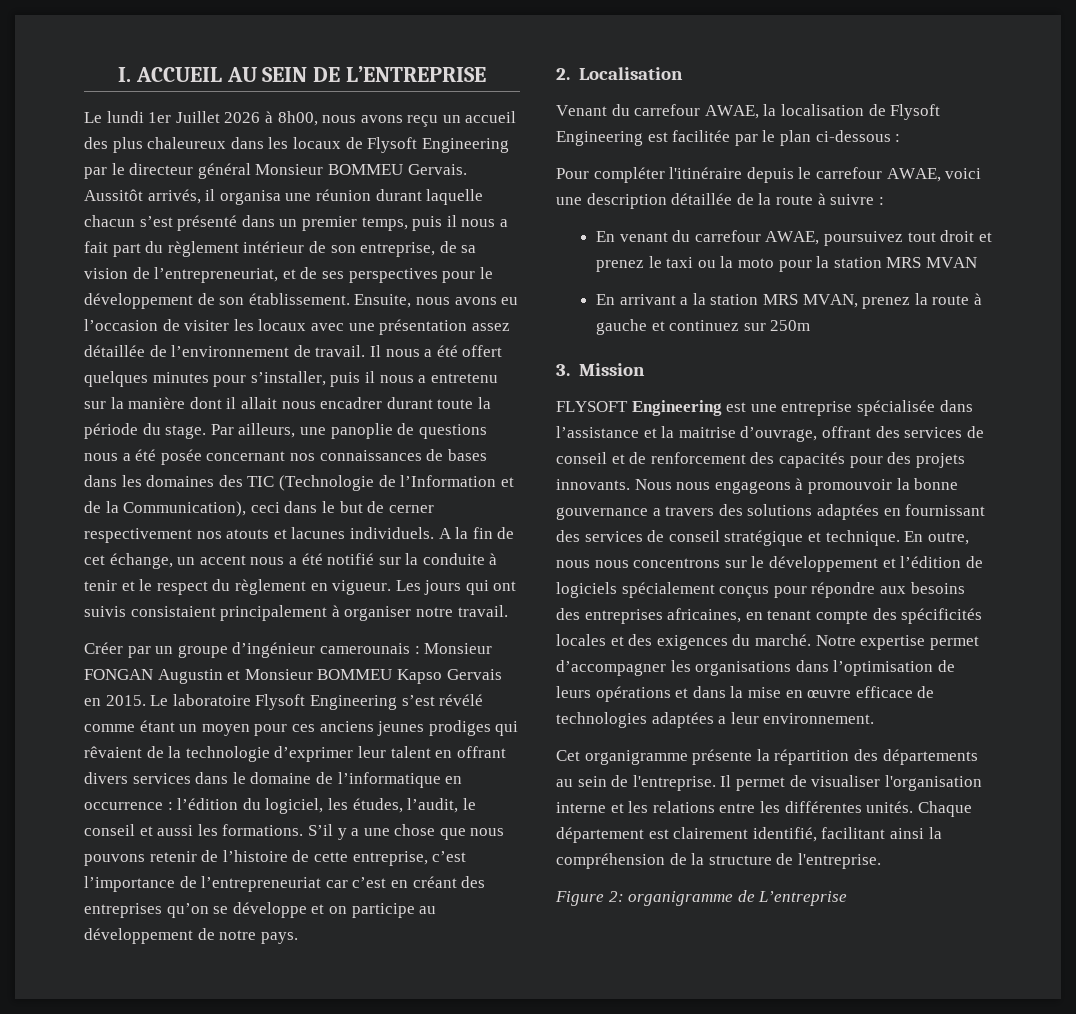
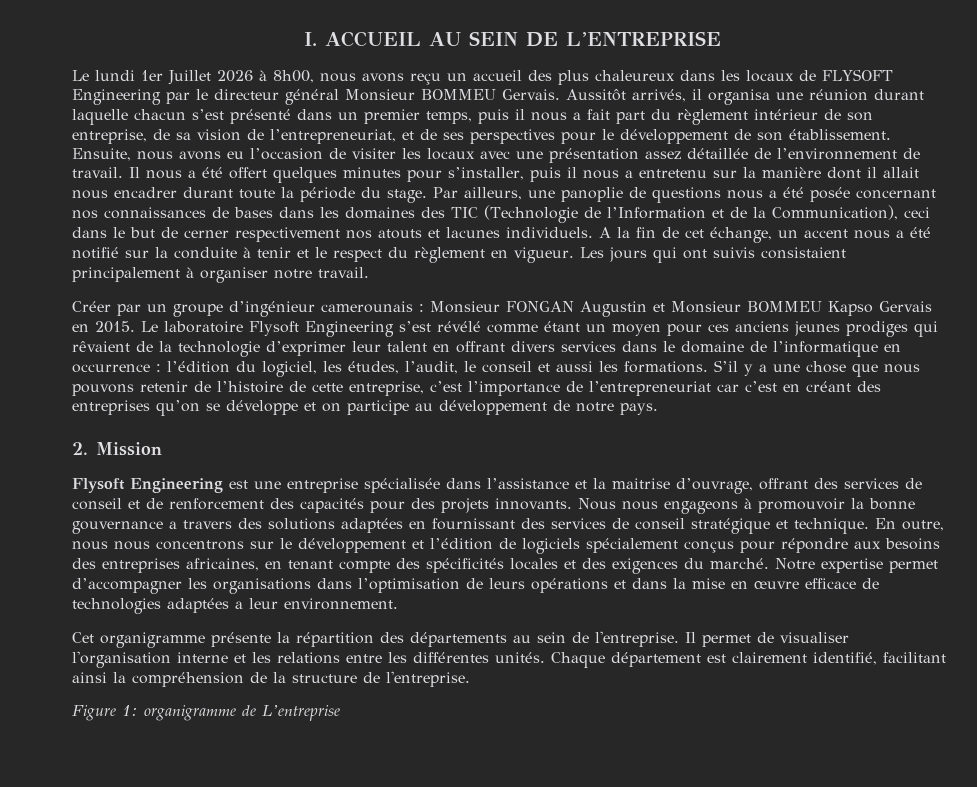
- Le lundi 1er Juillet 2026 à 8h00, nous avons reçu un accueil des plus chaleureux dans les locaux de Flysoft Engineering par le directeur général Monsieur BOMMEU Gervais.
+ Le lundi 1er Juillet 2026 à 8h00, nous avons reçu un accueil des plus chaleureux dans les locaux de FLYSOFT Engineering par le directeur général Monsieur BOMMEU Gervais.
- 2. Localisation
- Venant du carrefour AWAE, la localisation de Flysoft Engineering est facilitée par le plan ci-dessous :
- Pour compléter l'itinéraire depuis le carrefour AWAE, voici une description détaillée de la route à suivre :
- En venant du carrefour AWAE, poursuivez tout droit et prenez le taxi ou la moto pour la station MRS MVAN
- En arrivant a la station MRS MVAN, prenez la route à gauche et continuez sur 250m
- 3. Mission
+ 2. Mission
- FLYSOFT Engineering est une entreprise spécialisée dans l’assistance et la maitrise d’ouvrage, offrant des services de conseil et de renforcement des capacités pour des projets innovants.
+ Flysoft Engineering est une entreprise spécialisée dans l’assistance et la maitrise d’ouvrage, offrant des services de conseil et de renforcement des capacités pour des projets innovants.
- Figure 2: organigramme de L’entreprise
+ Figure 1: organigramme de L’entreprise

